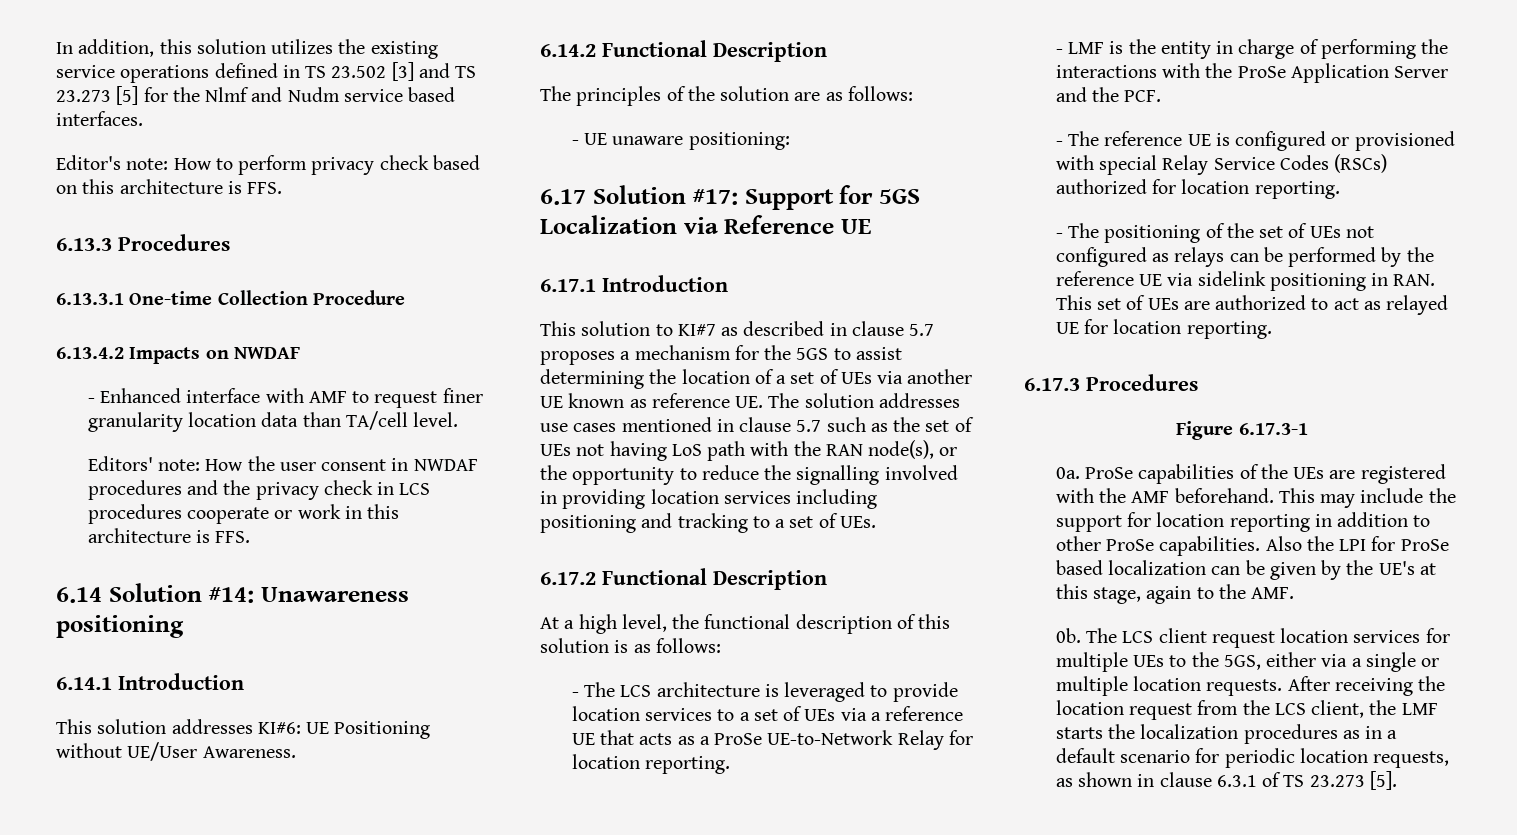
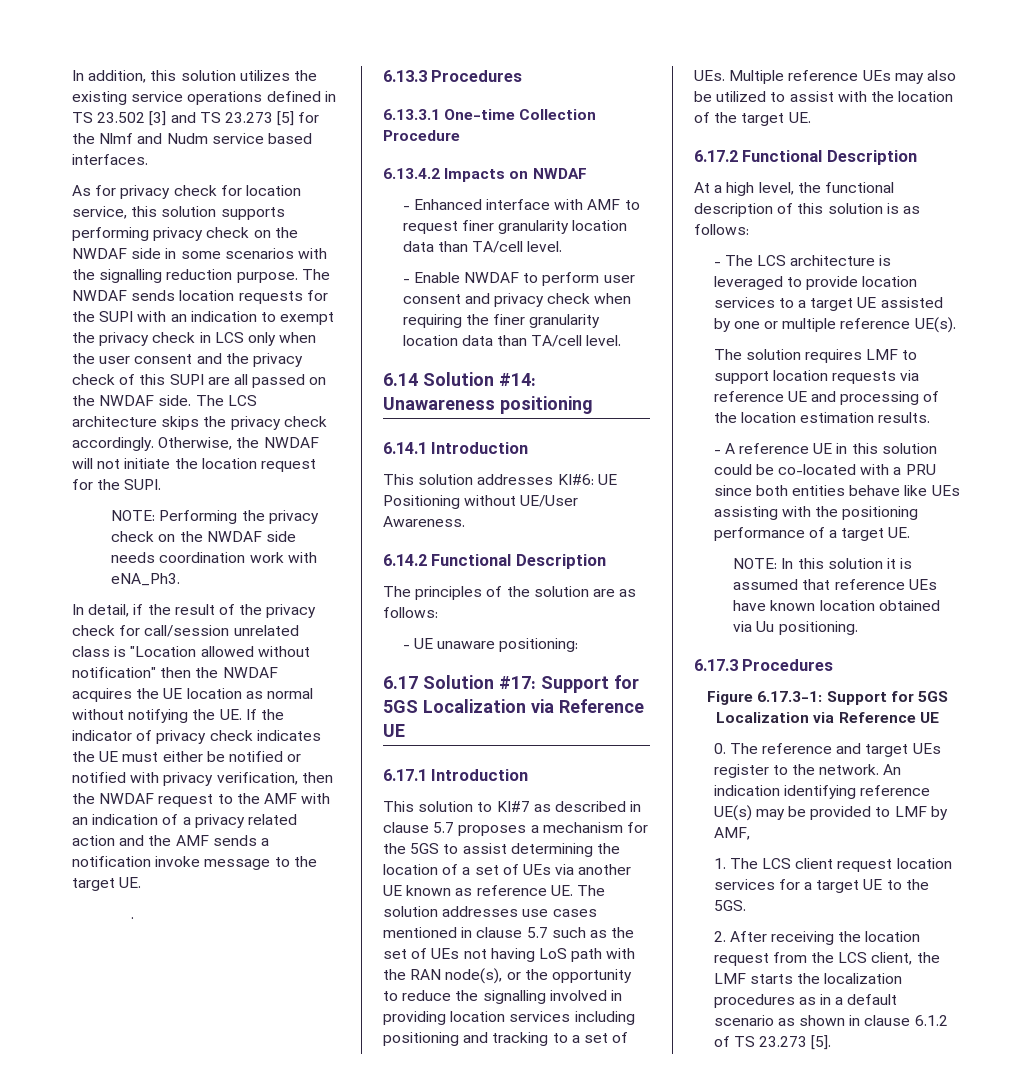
- Editor's note: How to perform privacy check based on this architecture is FFS.
+ As for privacy check for location service, this solution supports performing privacy check on the NWDAF side in some scenarios with the signalling reduction purpose. The NWDAF sends location requests for the SUPI with an indication to exempt the privacy check in LCS only when the user consent and the privacy check of this SUPI are all passed on the NWDAF side. The LCS architecture skips the privacy check accordingly. Otherwise, the NWDAF will not initiate the location request for the SUPI.
+ NOTE: Performing the privacy check on the NWDAF side needs coordination work with eNA_Ph3.
+ In detail, if the result of the privacy check for call/session unrelated class is "Location allowed without notification" then the NWDAF acquires the UE location as normal without notifying the UE. If the indicator of privacy check indicates the UE must either be notified or notified with privacy verification, then the NWDAF request to the AMF with an indication of a privacy related action and the AMF sends a notification invoke message to the target UE.
+ .
- Editors' note: How the user consent in NWDAF procedures and the privacy check in LCS procedures cooperate or work in this architecture is FFS.
+ - Enable NWDAF to perform user consent and privacy check when requiring the finer granularity location data than TA/cell level.
- This solution to KI#7 as described in clause 5.7 proposes a mechanism for the 5GS to assist determining the location of a set of UEs via another UE known as reference UE. The solution addresses use cases mentioned in clause 5.7 such as the set of UEs not having LoS path with the RAN node(s), or the opportunity to reduce the signalling involved in providing location services including positioning and tracking to a set of UEs.
+ This solution to KI#7 as described in clause 5.7 proposes a mechanism for the 5GS to assist determining the location of a set of UEs via another UE known as reference UE. The solution addresses use cases mentioned in clause 5.7 such as the set of UEs not having LoS path with the RAN node(s), or the opportunity to reduce the signalling involved in providing location services including positioning and tracking to a set of UEs. Multiple reference UEs may also be utilized to assist with the location of the target UE.
- - The LCS architecture is leveraged to provide location services to a set of UEs via a reference UE that acts as a ProSe UE-to-Network Relay for location reporting.
- - LMF is the entity in charge of performing the interactions with the ProSe Application Server and the PCF.
- - The reference UE is configured or provisioned with special Relay Service Codes (RSCs) authorized for location reporting.
- - The positioning of the set of UEs not configured as relays can be performed by the reference UE via sidelink positioning in RAN. This set of UEs are authorized to act as relayed UE for location reporting.
+ - The LCS architecture is leveraged to provide location services to a target UE assisted by one or multiple reference UE(s).
+ The solution requires LMF to support location requests via reference UE and processing of the location estimation results.
+ - A reference UE in this solution could be co-located with a PRU since both entities behave like UEs assisting with the positioning performance of a target UE.
+ NOTE: In this solution it is assumed that reference UEs have known location obtained via Uu positioning.
  6.17.3 Procedures
- Figure 6.17.3-1
- 0a. ProSe capabilities of the UEs are registered with the AMF beforehand. This may include the support for location reporting in addition to other ProSe capabilities. Also the LPI for ProSe based localization can be given by the UE's at this stage, again to the AMF.
- 0b. The LCS client request location services for multiple UEs to the 5GS, either via a single or multiple location requests. After receiving the location request from the LCS client, the LMF starts the localization procedures as in a default scenario for periodic location requests, as shown in clause 6.3.1 of TS 23.273 [5].
+ Figure 6.17.3-1: Support for 5GS Localization via Reference UE
+ 0. The reference and target UEs register to the network. An indication identifying reference UE(s) may be provided to LMF by AMF,
+ 1. The LCS client request location services for a target UE to the 5GS.
+ 2. After receiving the location request from the LCS client, the LMF starts the localization procedures as in a default scenario as shown in clause 6.1.2 of TS 23.273 [5].

